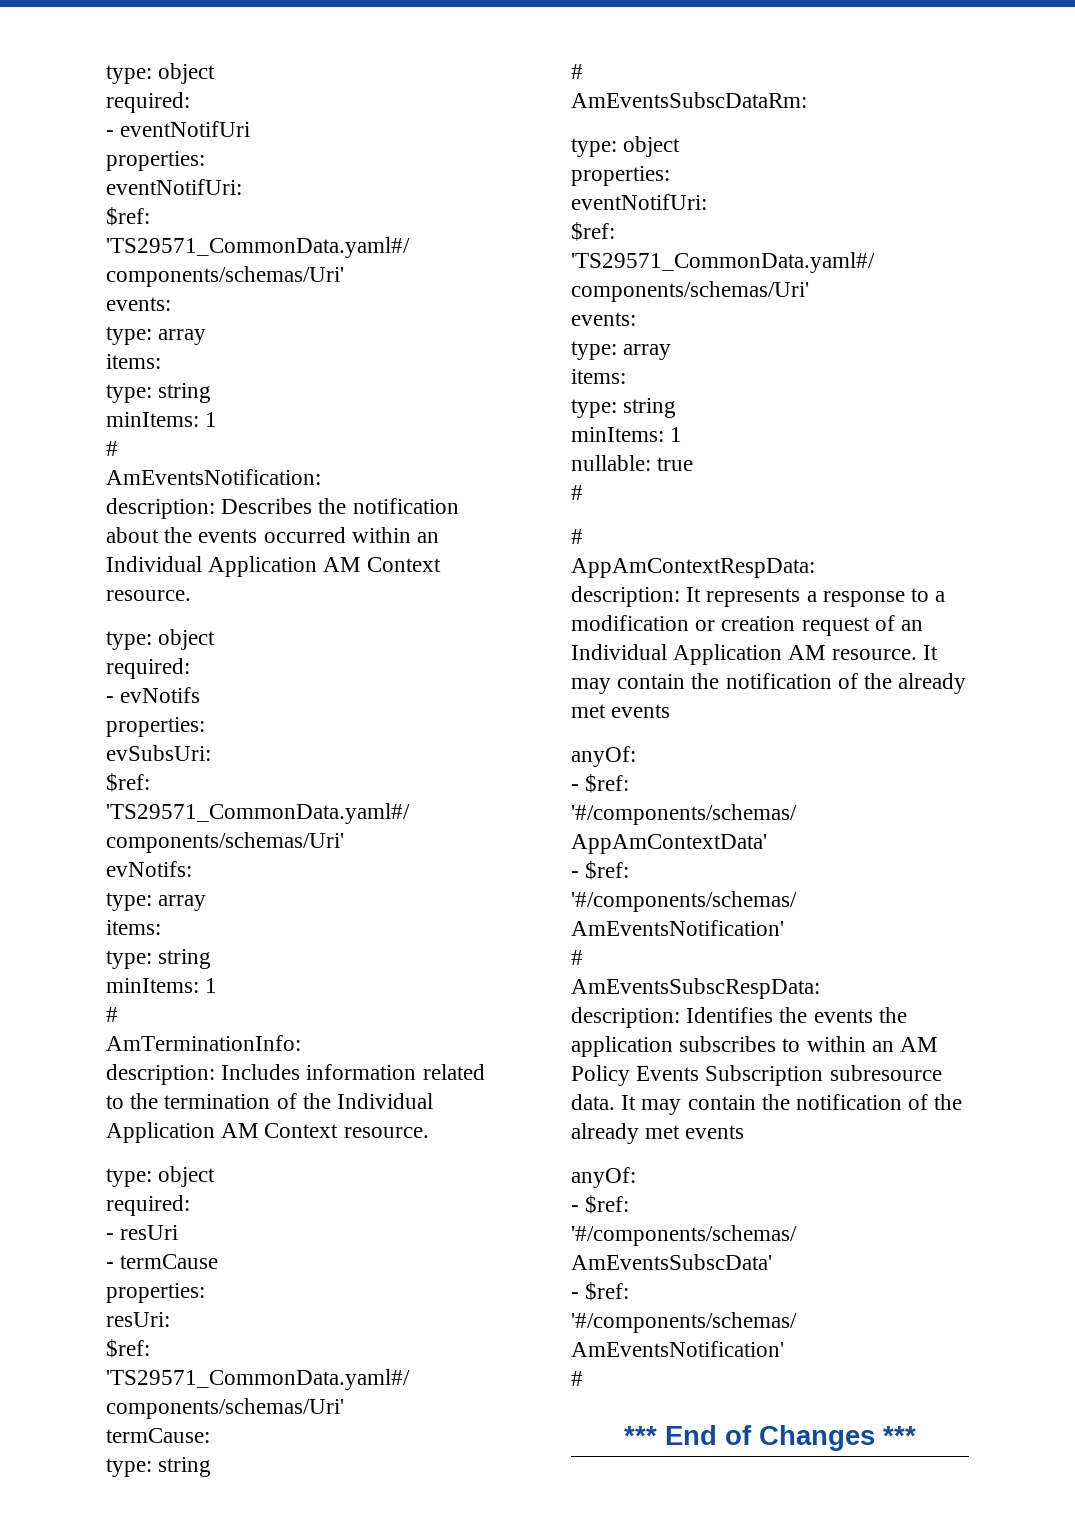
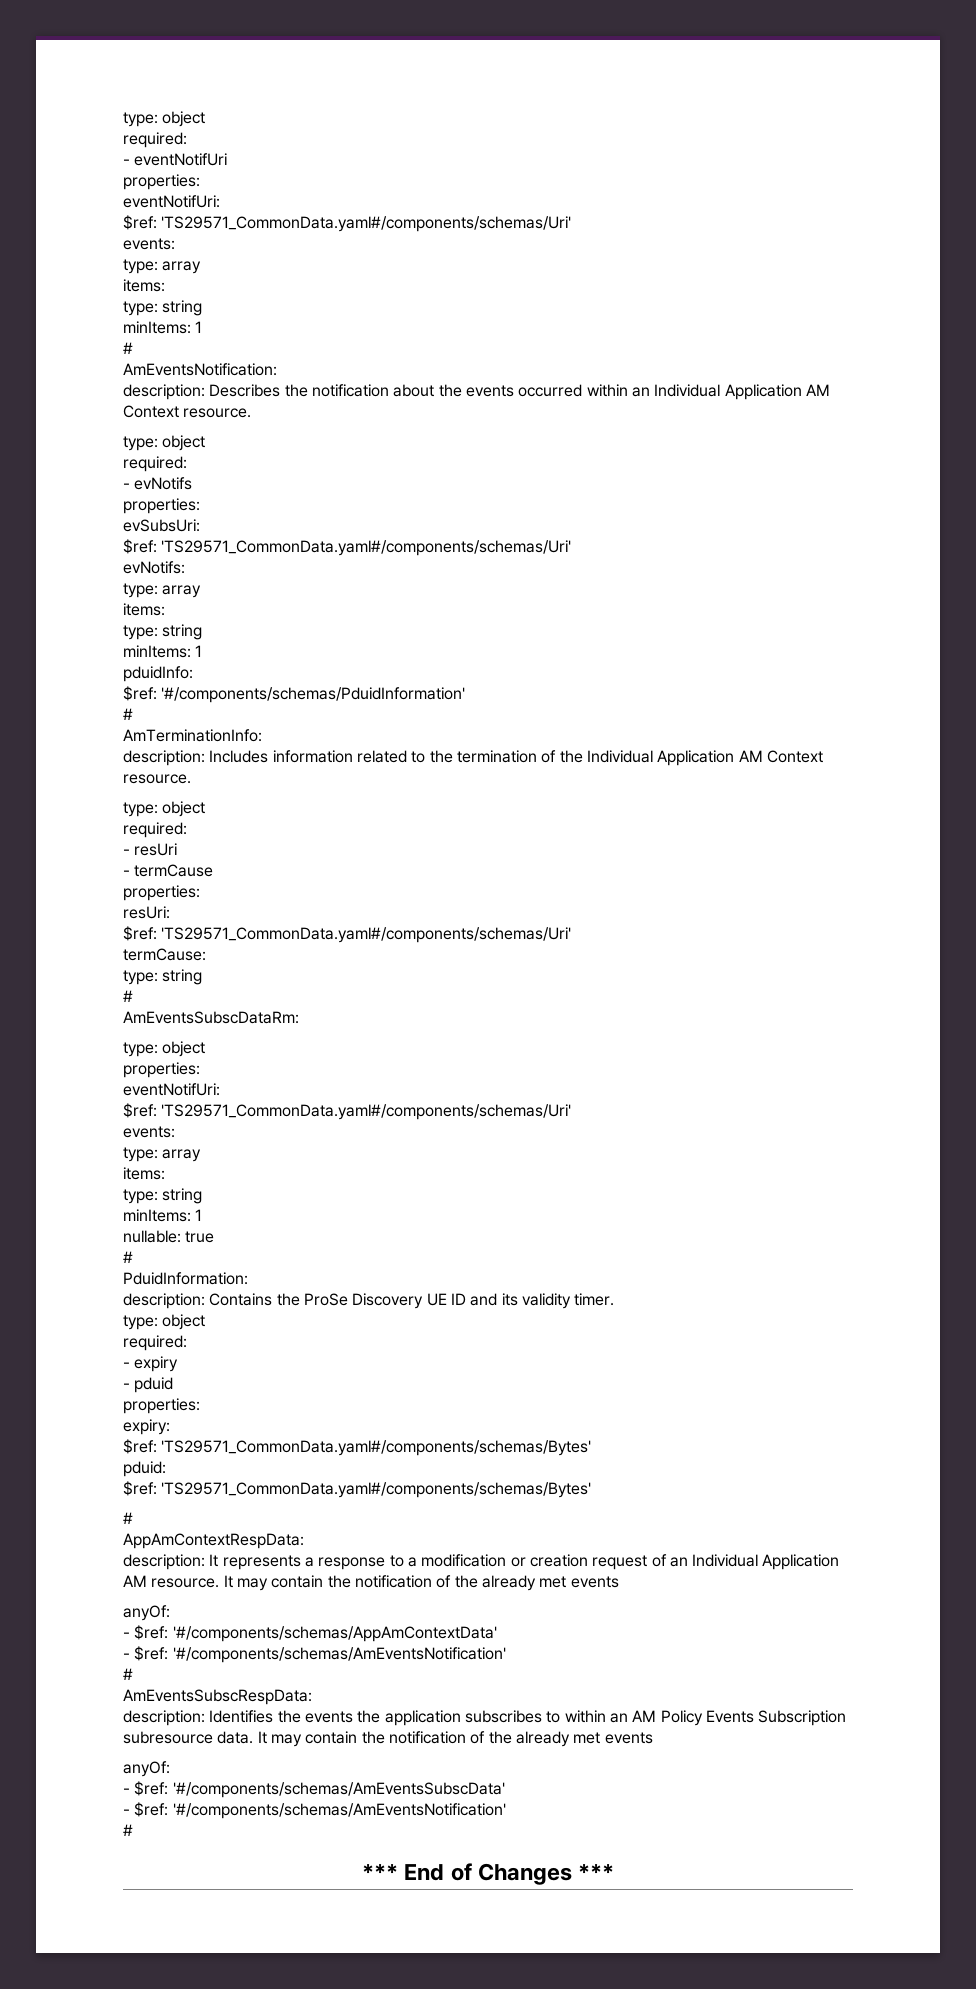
+ pduidInfo:
+ $ref: '#/components/schemas/PduidInformation'
+ PduidInformation:
+ description: Contains the ProSe Discovery UE ID and its validity timer.
+ type: object
+ required:
+ - expiry
+ - pduid
+ properties:
+ expiry:
+ $ref: 'TS29571_CommonData.yaml#/components/schemas/Bytes'
+ pduid:
+ $ref: 'TS29571_CommonData.yaml#/components/schemas/Bytes'

